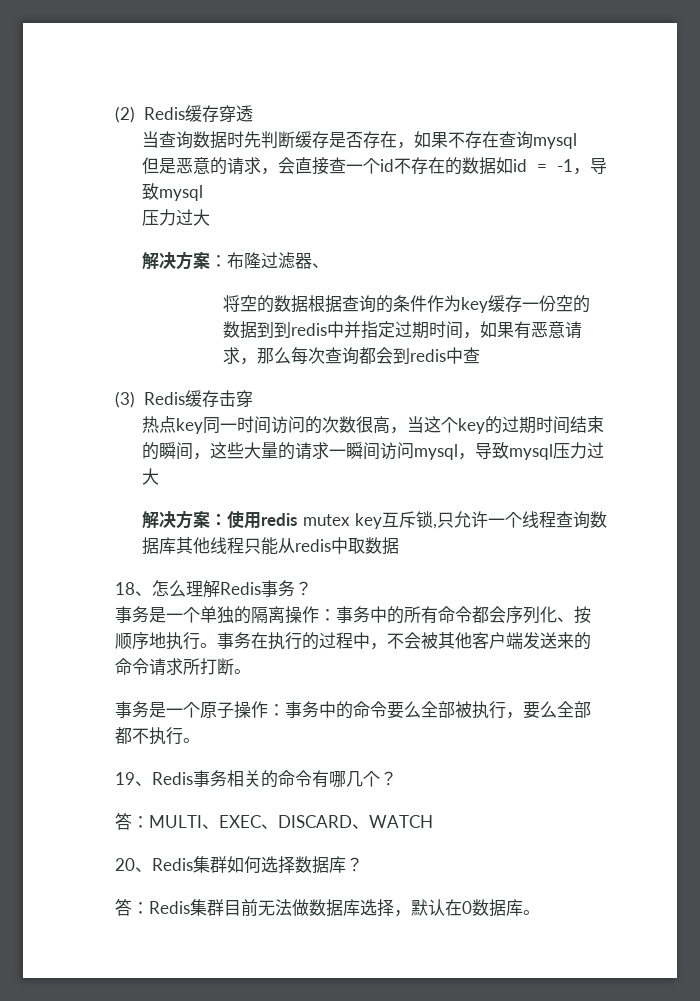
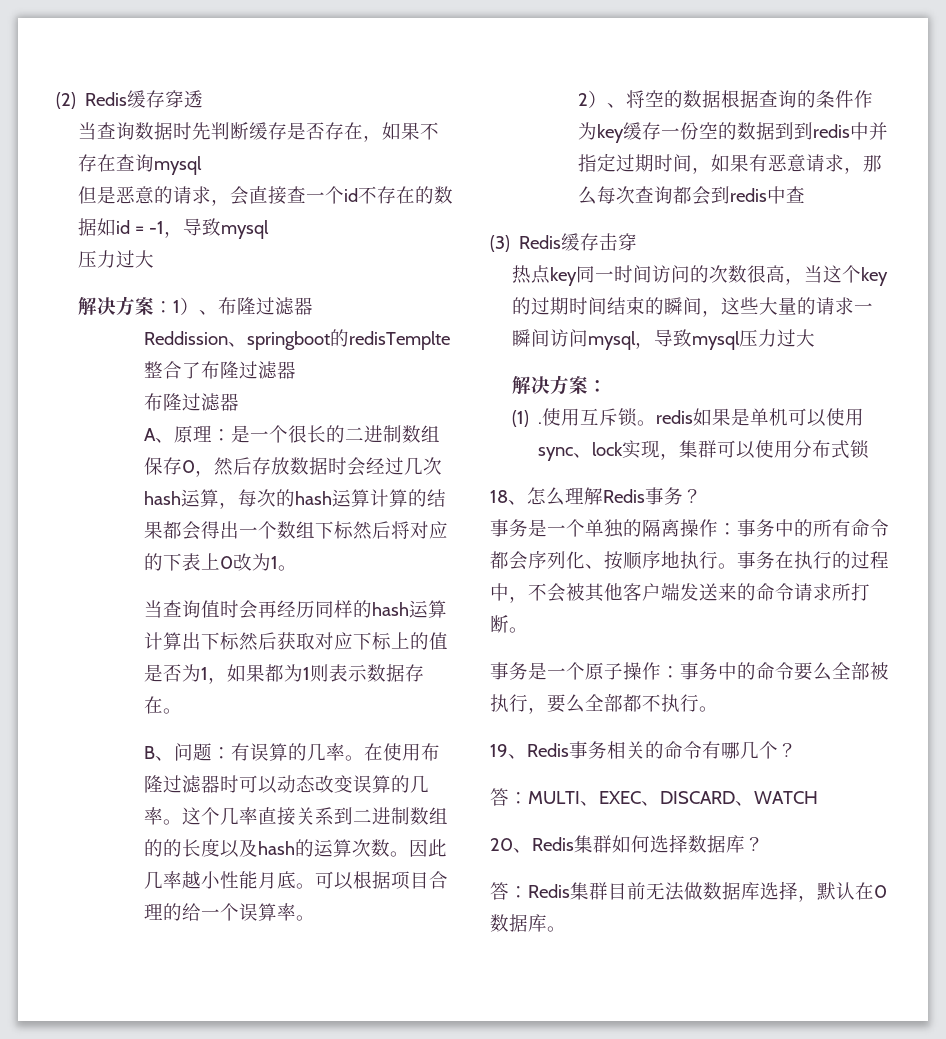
- 解决方案：布隆过滤器、
- 将空的数据根据查询的条件作为key缓存一份空的数据到到redis中并指定过期时间，如果有恶意请求，那么每次查询都会到redis中查
+ 解决方案：1）、布隆过滤器
+ Reddission、springboot的redisTemplte整合了布隆过滤器
+ 布隆过滤器
+ A、原理：是一个很长的二进制数组保存0，然后存放数据时会经过几次hash运算，每次的hash运算计算的结果都会得出一个数组下标然后将对应的下表上0改为1。
+ 当查询值时会再经历同样的hash运算计算出下标然后获取对应下标上的值是否为1，如果都为1则表示数据存在。
+ B、问题：有误算的几率。在使用布隆过滤器时可以动态改变误算的几率。这个几率直接关系到二进制数组的的长度以及hash的运算次数。因此几率越小性能月底。可以根据项目合理的给一个误算率。
+ 2）、将空的数据根据查询的条件作为key缓存一份空的数据到到redis中并指定过期时间，如果有恶意请求，那么每次查询都会到redis中查
  热点key同一时间访问的次数很高，当这个key的过期时间结束的瞬间，这些大量的请求一瞬间访问mysql，导致mysql压力过大
- 解决方案：使用redis mutex key互斥锁,只允许一个线程查询数据库其他线程只能从redis中取数据
+ 解决方案：
+ (1) .使用互斥锁。redis如果是单机可以使用sync、lock实现，集群可以使用分布式锁

